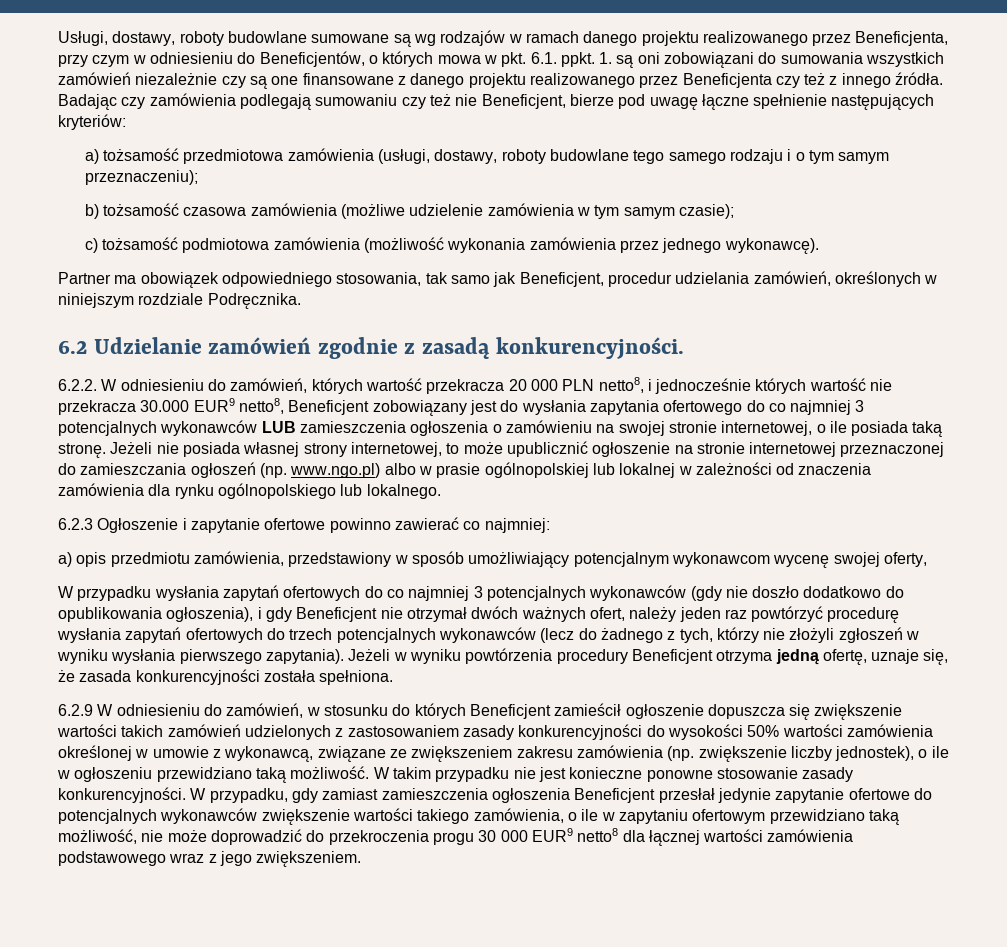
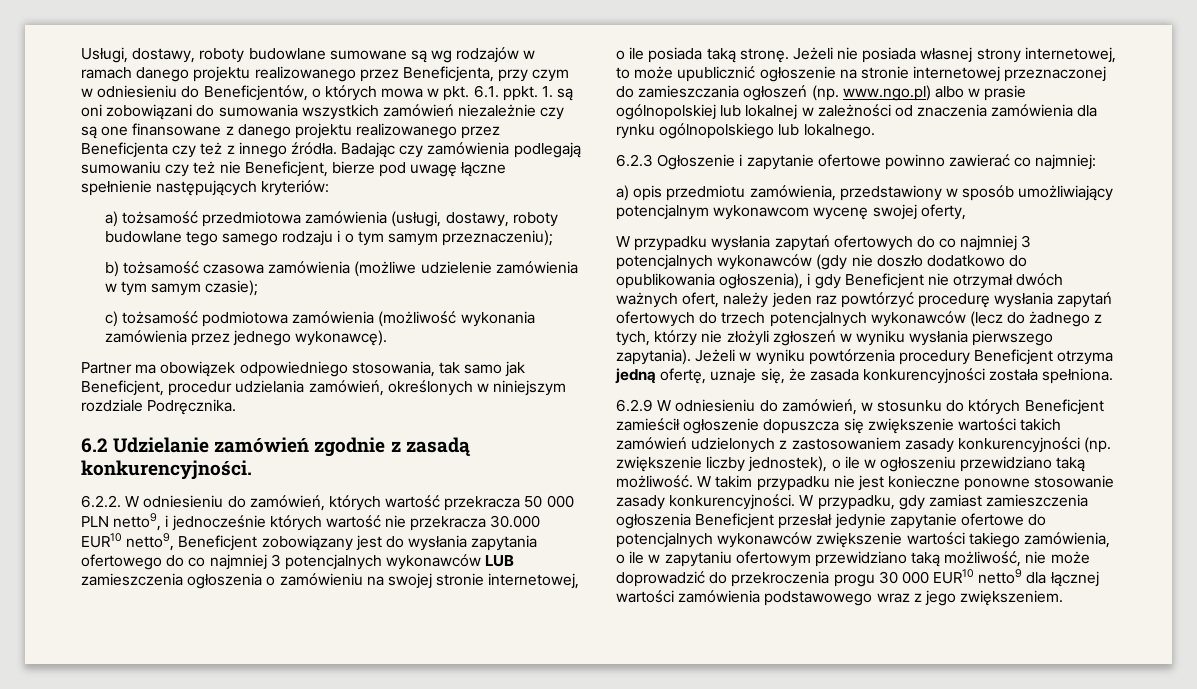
- 6.2.2. W odniesieniu do zamówień, których wartość przekracza 20 000 PLN netto8, i jednocześnie których wartość nie przekracza 30.000 EUR9 netto8, Beneficjent zobowiązany jest do wysłania zapytania ofertowego do co najmniej 3 potencjalnych wykonawców LUB zamieszczenia ogłoszenia o zamówieniu na swojej stronie internetowej, o ile posiada taką stronę.
+ 6.2.2. W odniesieniu do zamówień, których wartość przekracza 50 000 PLN netto9, i jednocześnie których wartość nie przekracza 30.000 EUR10 netto9, Beneficjent zobowiązany jest do wysłania zapytania ofertowego do co najmniej 3 potencjalnych wykonawców LUB zamieszczenia ogłoszenia o zamówieniu na swojej stronie internetowej, o ile posiada taką stronę.
- 6.2.9 W odniesieniu do zamówień, w stosunku do których Beneficjent zamieścił ogłoszenie dopuszcza się zwiększenie wartości takich zamówień udzielonych z zastosowaniem zasady konkurencyjności do wysokości 50% wartości zamówienia określonej w umowie z wykonawcą, związane ze zwiększeniem zakresu zamówienia (np. zwiększenie liczby jednostek), o ile w ogłoszeniu przewidziano taką możliwość.
+ 6.2.9 W odniesieniu do zamówień, w stosunku do których Beneficjent zamieścił ogłoszenie dopuszcza się zwiększenie wartości takich zamówień udzielonych z zastosowaniem zasady konkurencyjności (np. zwiększenie liczby jednostek), o ile w ogłoszeniu przewidziano taką możliwość.
- W przypadku, gdy zamiast zamieszczenia ogłoszenia Beneficjent przesłał jedynie zapytanie ofertowe do potencjalnych wykonawców zwiększenie wartości takiego zamówienia, o ile w zapytaniu ofertowym przewidziano taką możliwość, nie może doprowadzić do przekroczenia progu 30 000 EUR9 netto8 dla łącznej wartości zamówienia podstawowego wraz z jego zwiększeniem.
+ W przypadku, gdy zamiast zamieszczenia ogłoszenia Beneficjent przesłał jedynie zapytanie ofertowe do potencjalnych wykonawców zwiększenie wartości takiego zamówienia, o ile w zapytaniu ofertowym przewidziano taką możliwość, nie może doprowadzić do przekroczenia progu 30 000 EUR10 netto9 dla łącznej wartości zamówienia podstawowego wraz z jego zwiększeniem.

